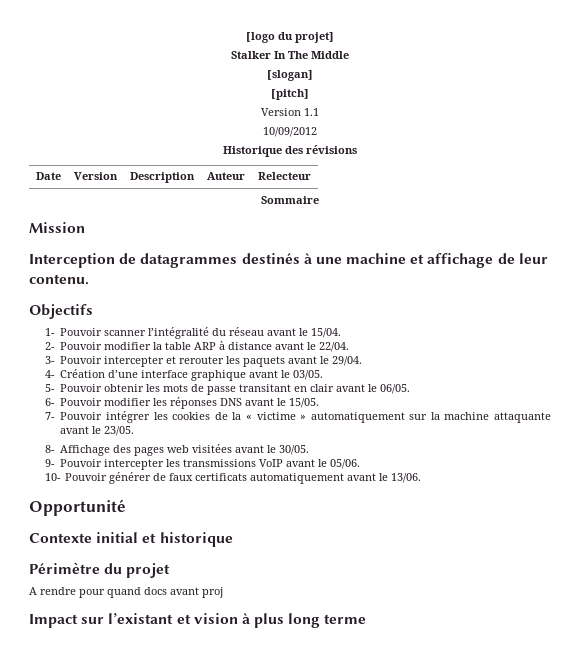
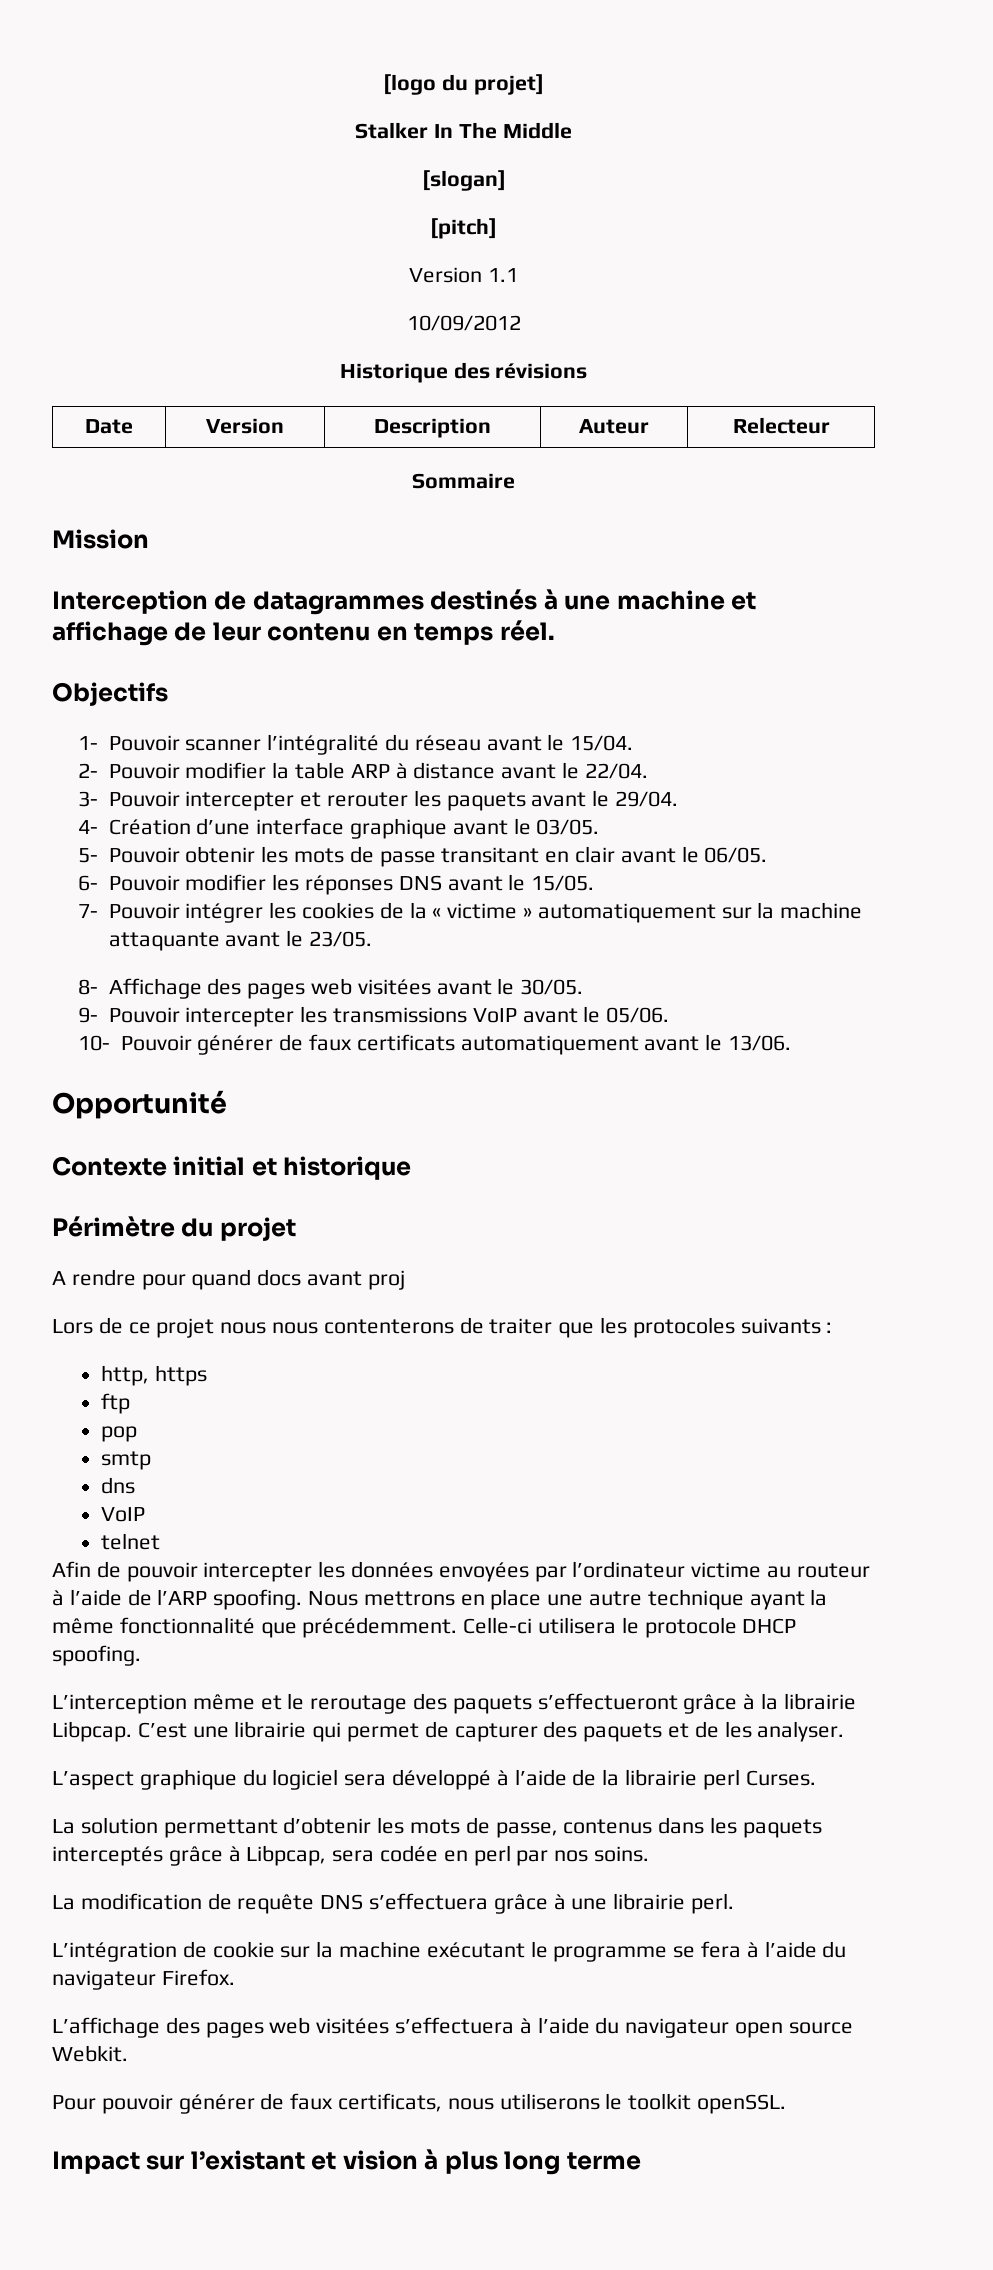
- Interception de datagrammes destinés à une machine et affichage de leur contenu.
+ Interception de datagrammes destinés à une machine et affichage de leur contenu en temps réel.
+ Lors de ce projet nous nous contenterons de traiter que les protocoles suivants :
+ http, https
+ ftp
+ pop
+ smtp
+ dns
+ VoIP
+ telnet
+ Afin de pouvoir intercepter les données envoyées par l’ordinateur victime au routeur à l’aide de l’ARP spoofing. Nous mettrons en place une autre technique ayant la même fonctionnalité que précédemment. Celle-ci utilisera le protocole DHCP spoofing.
+ L’interception même et le reroutage des paquets s’effectueront grâce à la librairie Libpcap. C’est une librairie qui permet de capturer des paquets et de les analyser.
+ L’aspect graphique du logiciel sera développé à l’aide de la librairie perl Curses.
+ La solution permettant d’obtenir les mots de passe, contenus dans les paquets interceptés grâce à Libpcap, sera codée en perl par nos soins.
+ La modification de requête DNS s’effectuera grâce à une librairie perl.
+ L’intégration de cookie sur la machine exécutant le programme se fera à l’aide du navigateur Firefox.
+ L’affichage des pages web visitées s’effectuera à l’aide du navigateur open source Webkit.
+ Pour pouvoir générer de faux certificats, nous utiliserons le toolkit openSSL.

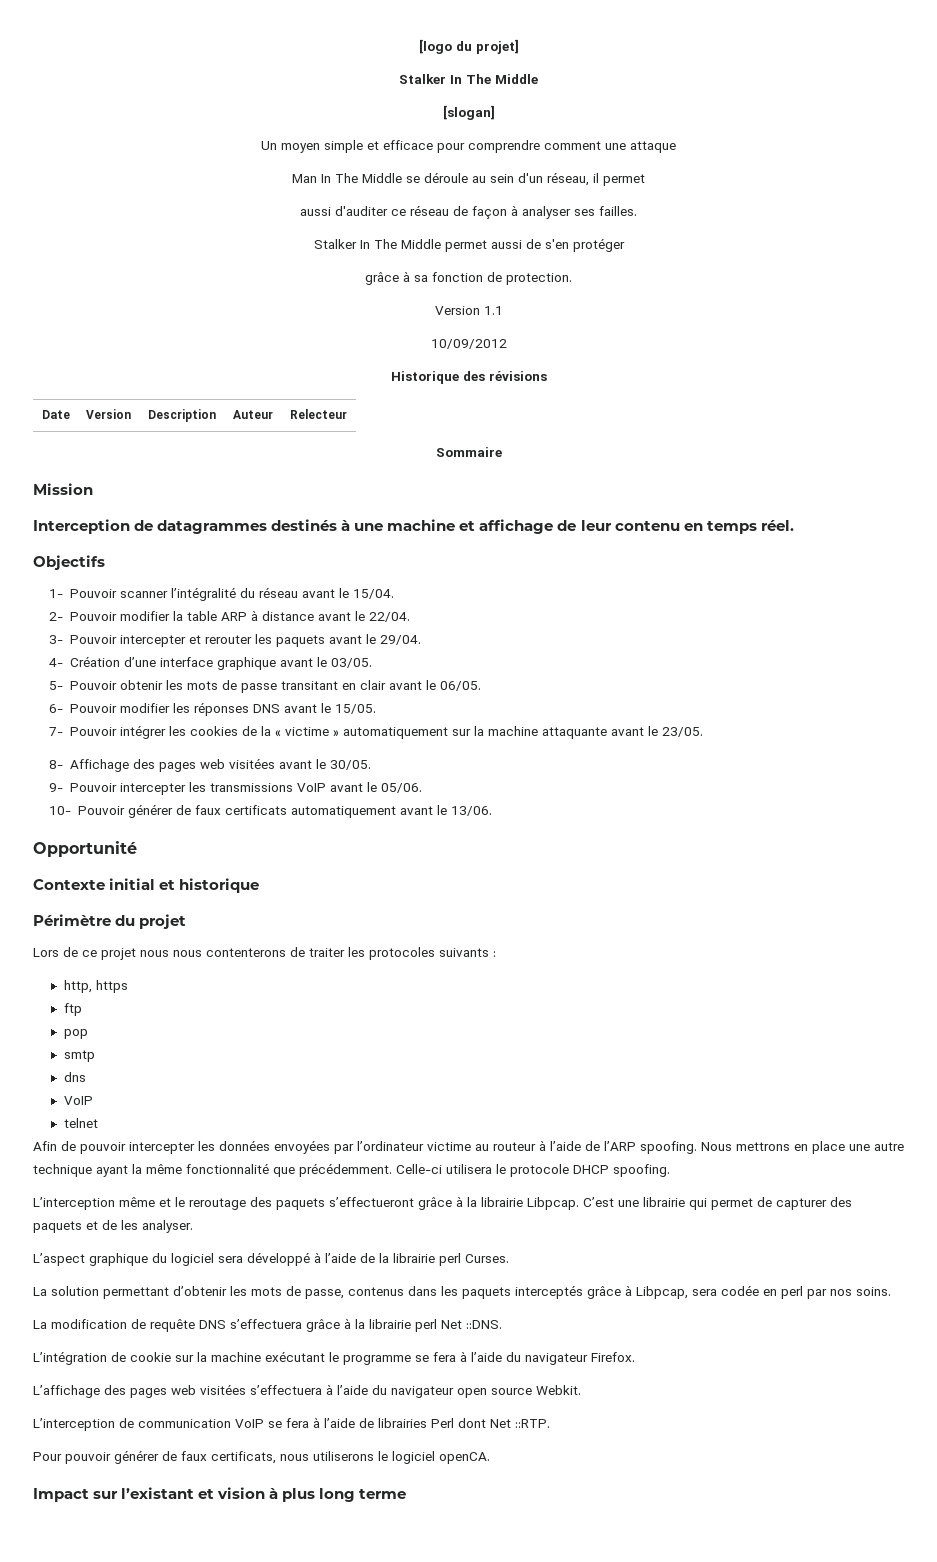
- [pitch]
+ Un moyen simple et efficace pour comprendre comment une attaque
+ Man In The Middle se déroule au sein d'un réseau, il permet
+ aussi d'auditer ce réseau de façon à analyser ses failles.
+ Stalker In The Middle permet aussi de s'en protéger
+ grâce à sa fonction de protection.
- A rendre pour quand docs avant proj
- Lors de ce projet nous nous contenterons de traiter que les protocoles suivants :
+ Lors de ce projet nous nous contenterons de traiter les protocoles suivants :
- La modification de requête DNS s’effectuera grâce à une librairie perl.
+ La modification de requête DNS s’effectuera grâce à la librairie perl Net ::DNS.
+ L’interception de communication VoIP se fera à l’aide de librairies Perl dont Net ::RTP.
- Pour pouvoir générer de faux certificats, nous utiliserons le toolkit openSSL.
+ Pour pouvoir générer de faux certificats, nous utiliserons le logiciel openCA.

